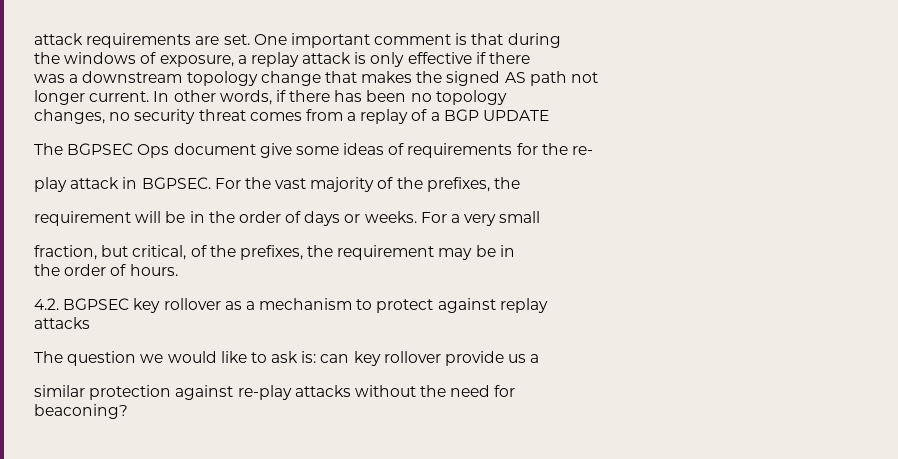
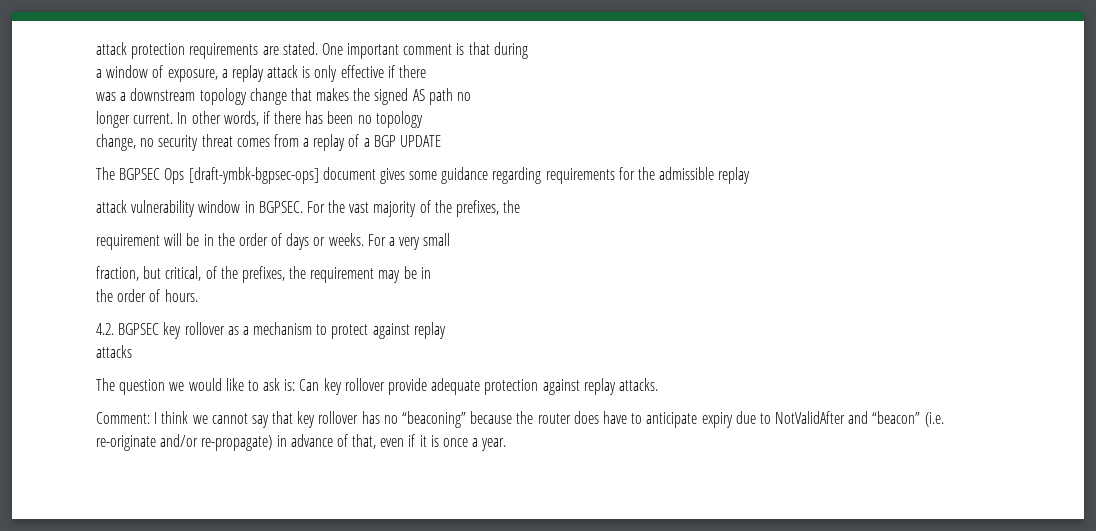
- attack requirements are set.
+ attack protection requirements are stated.
- the windows of exposure, a replay attack is only effective if there
+ a window of exposure, a replay attack is only effective if there
- was a downstream topology change that makes the signed AS path not
+ was a downstream topology change that makes the signed AS path no
- changes, no security threat comes from a replay of a BGP UPDATE
+ change, no security threat comes from a replay of a BGP UPDATE
- The BGPSEC Ops document give some ideas of requirements for the re-
- play attack in BGPSEC.
+ The BGPSEC Ops [draft-ymbk-bgpsec-ops] document gives some guidance regarding requirements for the admissible replay
+ attack vulnerability window in BGPSEC.
- The question we would like to ask is: can key rollover provide us a
- similar protection against re-play attacks without the need for
- beaconing?
+ The question we would like to ask is: Can key rollover provide adequate protection against replay attacks.
+ Comment: I think we cannot say that key rollover has no “beaconing” because the router does have to anticipate expiry due to NotValidAfter and “beacon” (i.e. re-originate and/or re-propagate) in advance of that, even if it is once a year.

